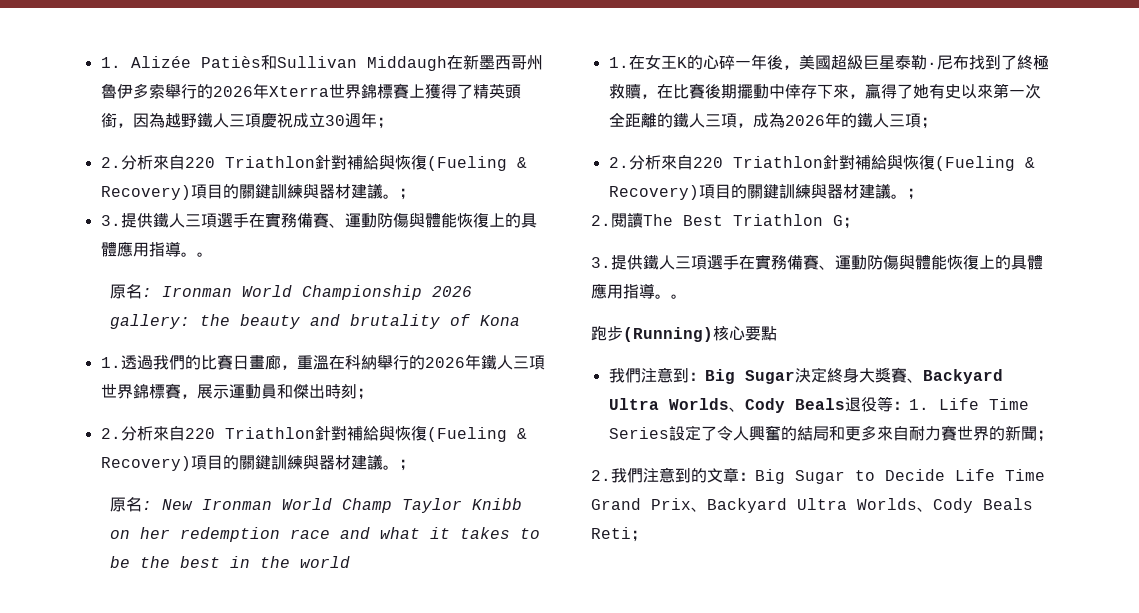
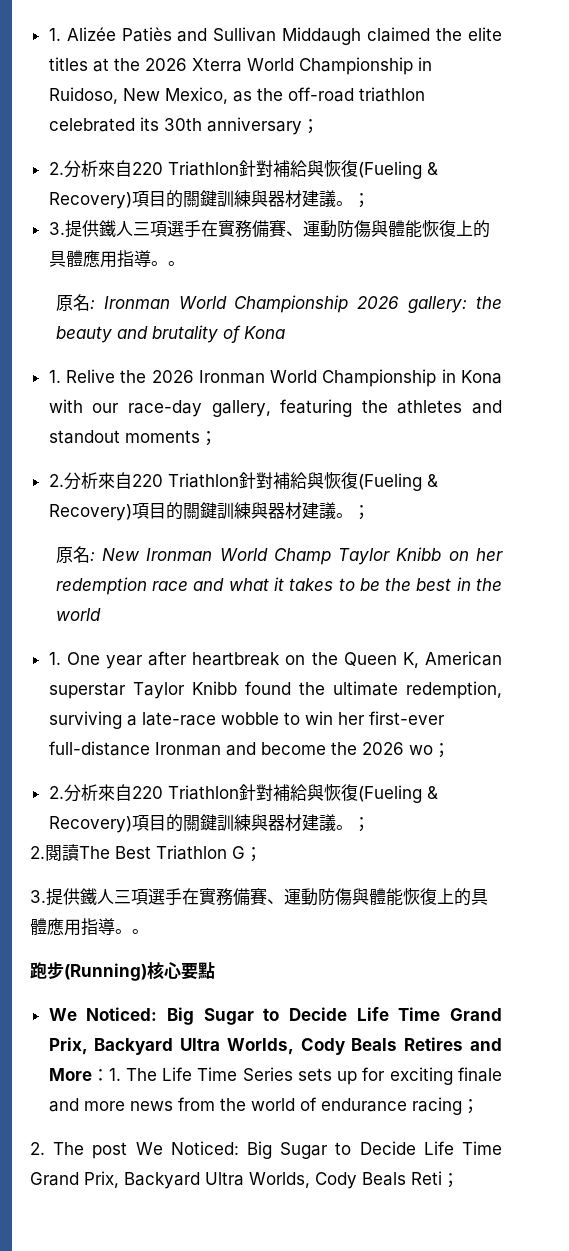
- 1. Alizée Patiès和Sullivan Middaugh在新墨西哥州魯伊多索舉行的2026年Xterra世界錦標賽上獲得了精英頭銜，因為越野鐵人三項慶祝成立30週年；
+ 1. Alizée Patiès and Sullivan Middaugh claimed the elite titles at the 2026 Xterra World Championship in Ruidoso, New Mexico, as the off-road triathlon celebrated its 30th anniversary；
- 1.透過我們的比賽日畫廊，重溫在科納舉行的2026年鐵人三項世界錦標賽，展示運動員和傑出時刻；
+ 1. Relive the 2026 Ironman World Championship in Kona with our race-day gallery, featuring the athletes and standout moments；
- 1.在女王K的心碎一年後，美國超級巨星泰勒·尼布找到了終極救贖，在比賽後期擺動中倖存下來，贏得了她有史以來第一次全距離的鐵人三項，成為2026年的鐵人三項；
+ 1. One year after heartbreak on the Queen K, American superstar Taylor Knibb found the ultimate redemption, surviving a late-race wobble to win her first-ever full-distance Ironman and become the 2026 wo；
- 我們注意到：Big Sugar決定終身大獎賽、Backyard Ultra Worlds、Cody Beals退役等：1. Life Time Series設定了令人興奮的結局和更多來自耐力賽世界的新聞；
- 2.我們注意到的文章：Big Sugar to Decide Life Time Grand Prix、Backyard Ultra Worlds、Cody Beals Reti；
+ We Noticed: Big Sugar to Decide Life Time Grand Prix, Backyard Ultra Worlds, Cody Beals Retires and More：1. The Life Time Series sets up for exciting finale and more news from the world of endurance racing；
+ 2. The post We Noticed: Big Sugar to Decide Life Time Grand Prix, Backyard Ultra Worlds, Cody Beals Reti；

